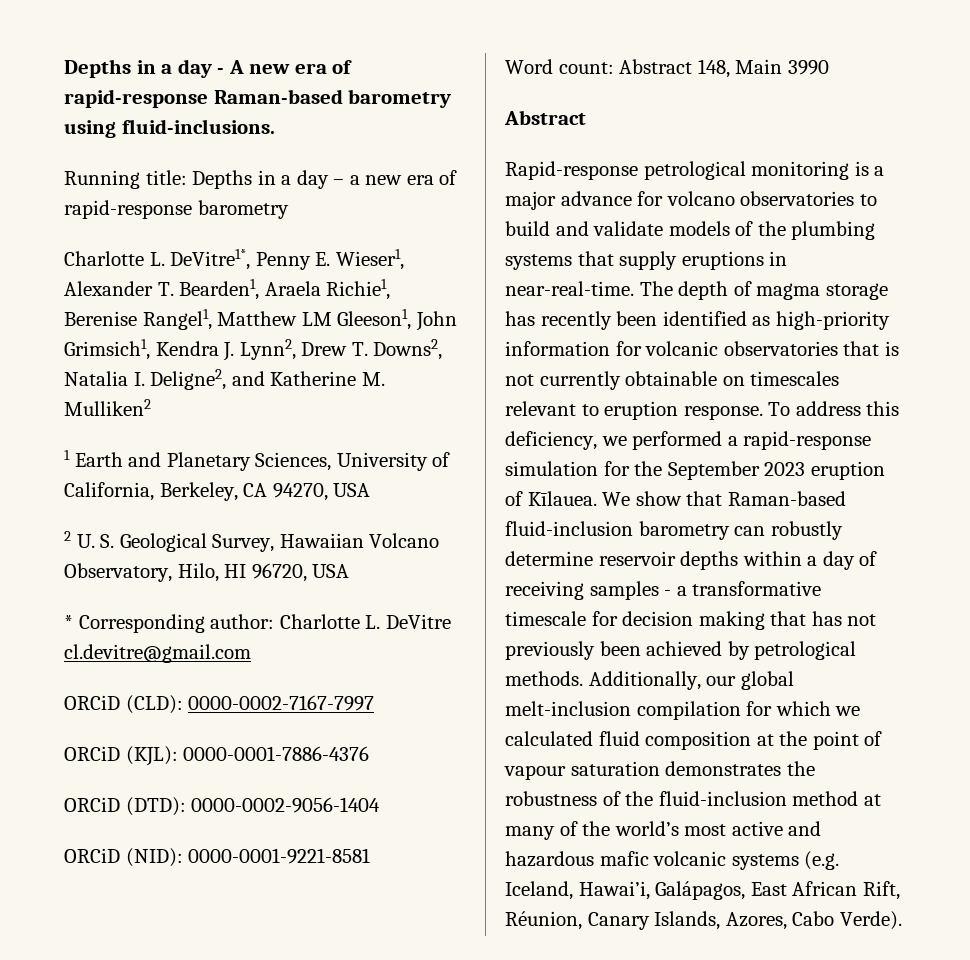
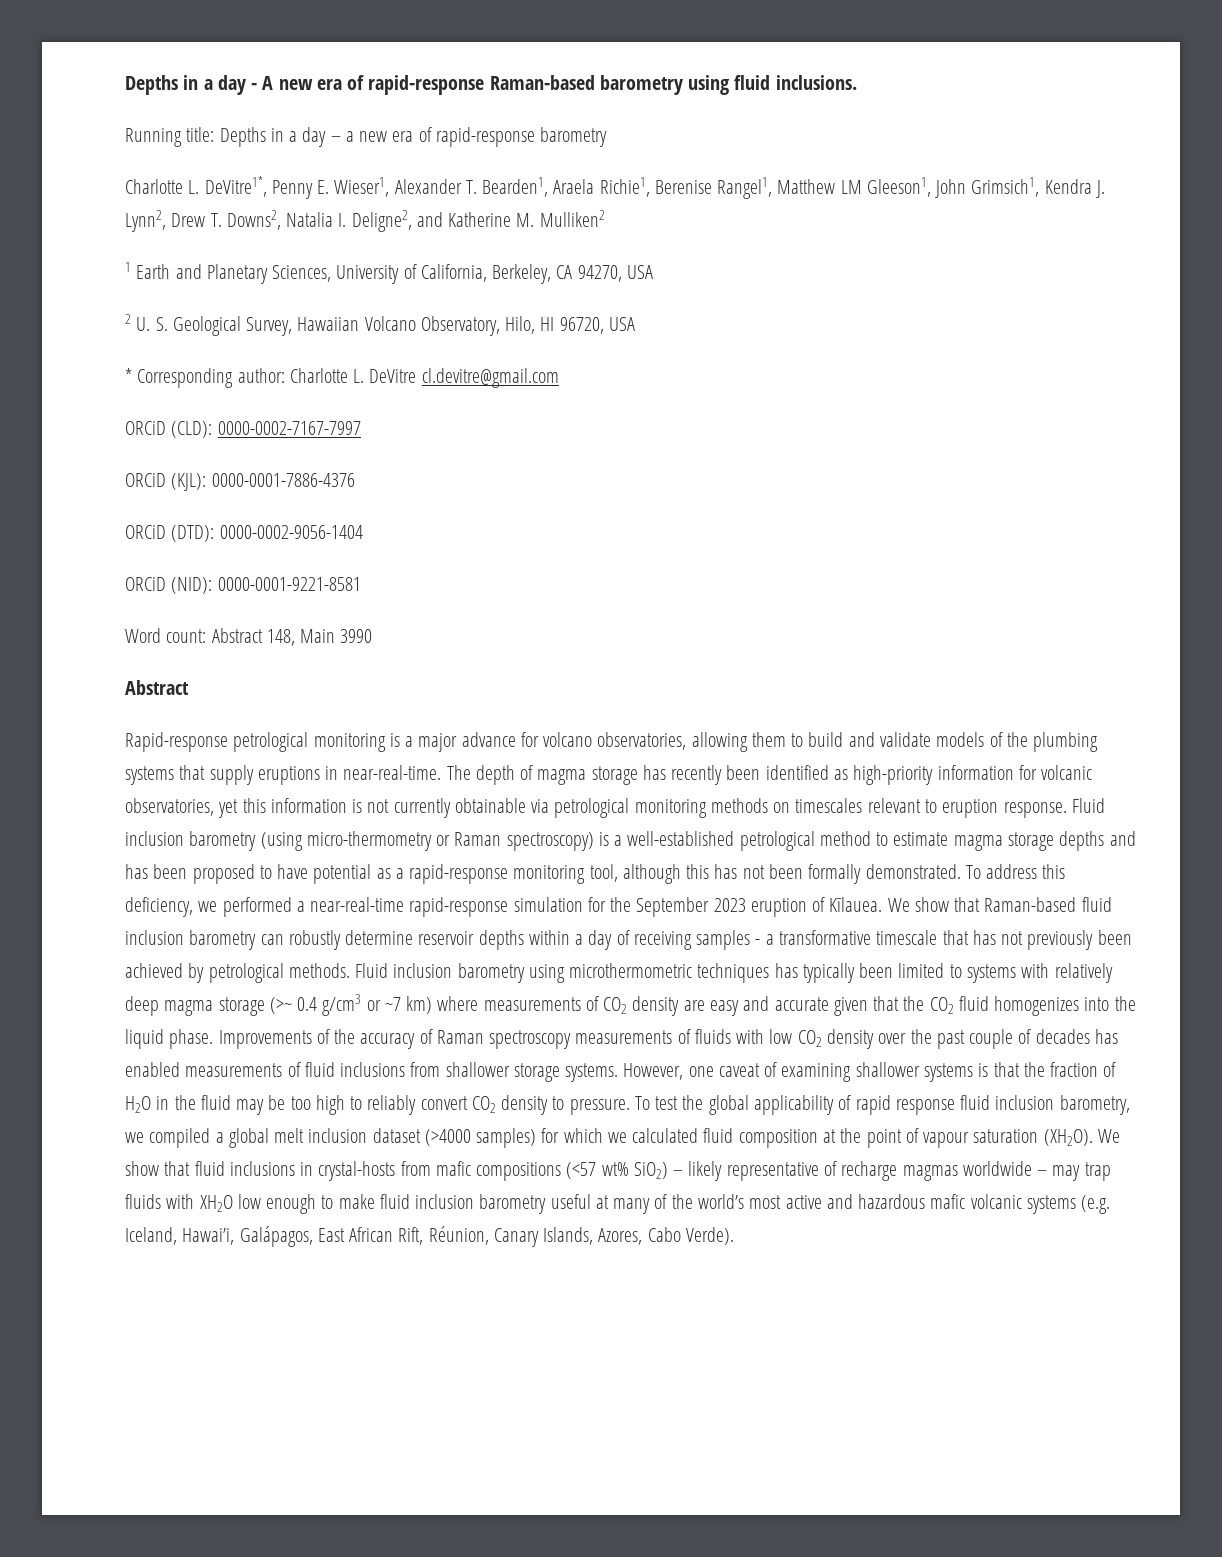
- Depths in a day - A new era of rapid-response Raman-based barometry using fluid-inclusions.
+ Depths in a day - A new era of rapid-response Raman-based barometry using fluid inclusions.
- Rapid-response petrological monitoring is a major advance for volcano observatories to build and validate models of the plumbing systems that supply eruptions in near-real-time.
+ Rapid-response petrological monitoring is a major advance for volcano observatories, allowing them to build and validate models of the plumbing systems that supply eruptions in near-real-time.
- The depth of magma storage has recently been identified as high-priority information for volcanic observatories that is not currently obtainable on timescales relevant to eruption response.
+ The depth of magma storage has recently been identified as high-priority information for volcanic observatories, yet this information is not currently obtainable via petrological monitoring methods on timescales relevant to eruption response.
+ Fluid inclusion barometry (using micro-thermometry or Raman spectroscopy) is a well-established petrological method to estimate magma storage depths and has been proposed to have potential as a rapid-response monitoring tool, although this has not been formally demonstrated.
- To address this deficiency, we performed a rapid-response simulation for the September 2023 eruption of Kīlauea.
+ To address this deficiency, we performed a near-real-time rapid-response simulation for the September 2023 eruption of Kīlauea.
- We show that Raman-based fluid-inclusion barometry can robustly determine reservoir depths within a day of receiving samples - a transformative timescale for decision making that has not previously been achieved by petrological methods.
+ We show that Raman-based fluid inclusion barometry can robustly determine reservoir depths within a day of receiving samples - a transformative timescale that has not previously been achieved by petrological methods.
- Additionally, our global melt-inclusion compilation for which we calculated fluid composition at the point of vapour saturation demonstrates the robustness of the fluid-inclusion method at many of the world’s most active and hazardous mafic volcanic systems (e.g. Iceland, Hawai’i, Galápagos, East African Rift, Réunion, Canary Islands, Azores, Cabo Verde).
+ Fluid inclusion barometry using microthermometric techniques has typically been limited to systems with relatively deep magma storage (>~ 0.4 g/cm3 or ~7 km) where measurements of CO2 density are easy and accurate given that the CO2 fluid homogenizes into the liquid phase. Improvements of the accuracy of Raman spectroscopy measurements of fluids with low CO2 density over the past couple of decades has enabled measurements of fluid inclusions from shallower storage systems. However, one caveat of examining shallower systems is that the fraction of H2O in the fluid may be too high to reliably convert CO2 density to pressure. To test the global applicability of rapid response fluid inclusion barometry, we compiled a global melt inclusion dataset (>4000 samples) for which we calculated fluid composition at the point of vapour saturation (XH2O). We show that fluid inclusions in crystal-hosts from mafic compositions (<57 wt% SiO2) – likely representative of recharge magmas worldwide – may trap fluids with XH2O low enough to make fluid inclusion barometry useful at many of the world’s most active and hazardous mafic volcanic systems (e.g. Iceland, Hawai’i, Galápagos, East African Rift, Réunion, Canary Islands, Azores, Cabo Verde).

